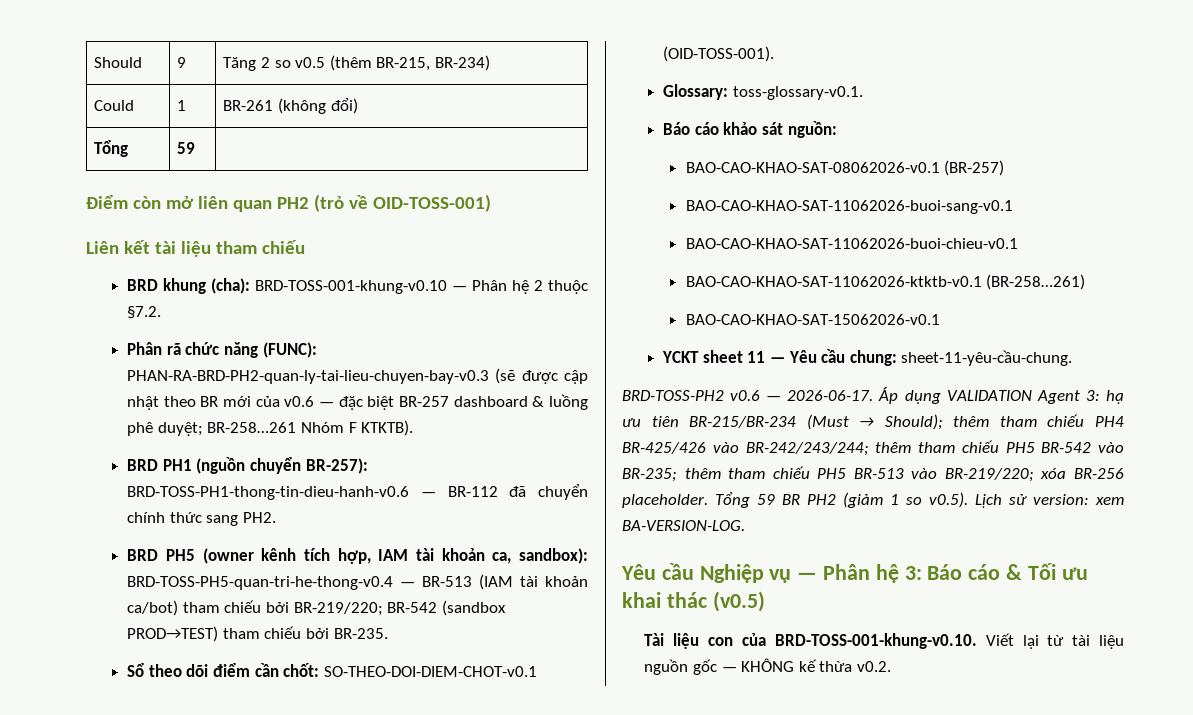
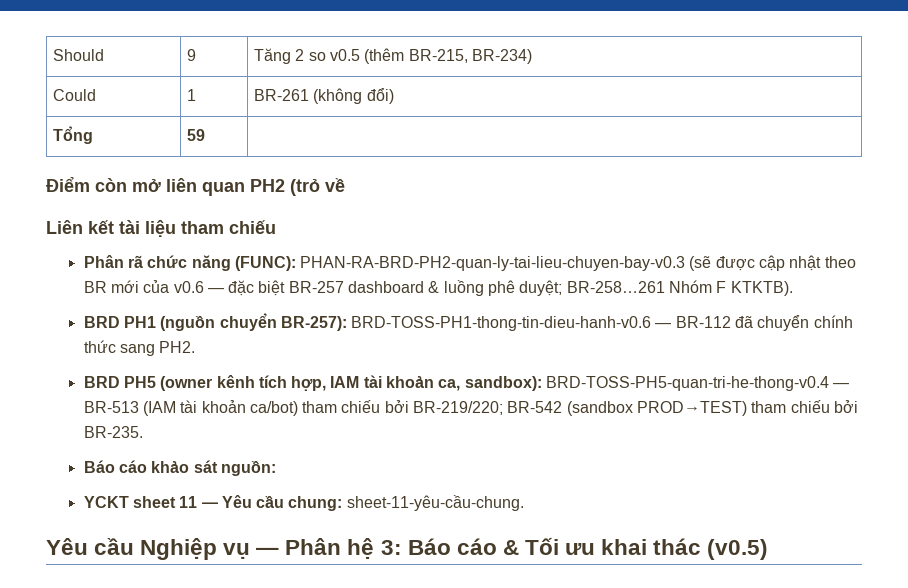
- Điểm còn mở liên quan PH2 (trỏ về OID-TOSS-001)
+ Điểm còn mở liên quan PH2 (trỏ về
- BRD khung (cha): BRD-TOSS-001-khung-v0.10 — Phân hệ 2 thuộc §7.2.
- Sổ theo dõi điểm cần chốt: SO-THEO-DOI-DIEM-CHOT-v0.1 (OID-TOSS-001).
- Glossary: toss-glossary-v0.1.
- BAO-CAO-KHAO-SAT-08062026-v0.1 (BR-257)
- BAO-CAO-KHAO-SAT-11062026-buoi-sang-v0.1
- BAO-CAO-KHAO-SAT-11062026-buoi-chieu-v0.1
- BAO-CAO-KHAO-SAT-11062026-ktktb-v0.1 (BR-258…261)
- BAO-CAO-KHAO-SAT-15062026-v0.1
- BRD-TOSS-PH2 v0.6 — 2026-06-17. Áp dụng VALIDATION Agent 3: hạ ưu tiên BR-215/BR-234 (Must → Should); thêm tham chiếu PH4 BR-425/426 vào BR-242/243/244; thêm tham chiếu PH5 BR-542 vào BR-235; thêm tham chiếu PH5 BR-513 vào BR-219/220; xóa BR-256 placeholder. Tổng 59 BR PH2 (giảm 1 so v0.5). Lịch sử version: xem BA-VERSION-LOG.
- Tài liệu con của BRD-TOSS-001-khung-v0.10. Viết lại từ tài liệu nguồn gốc — KHÔNG kế thừa v0.2.

